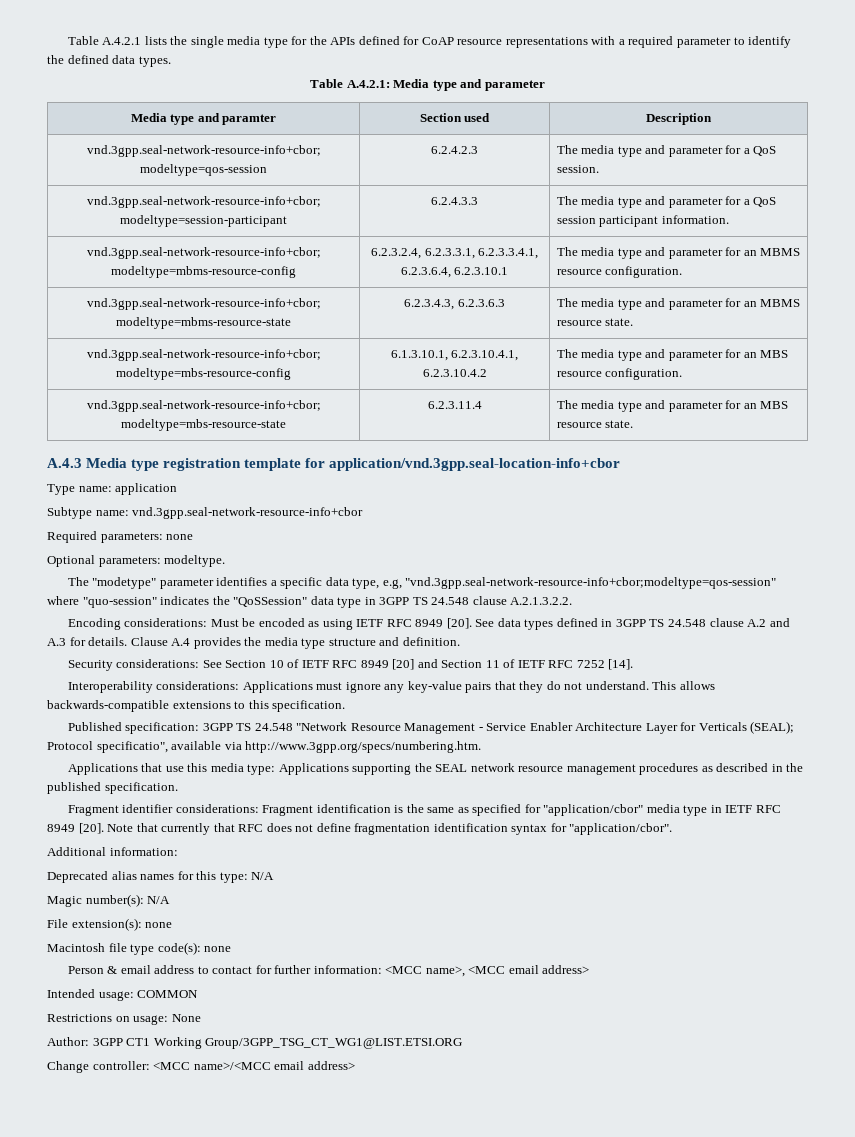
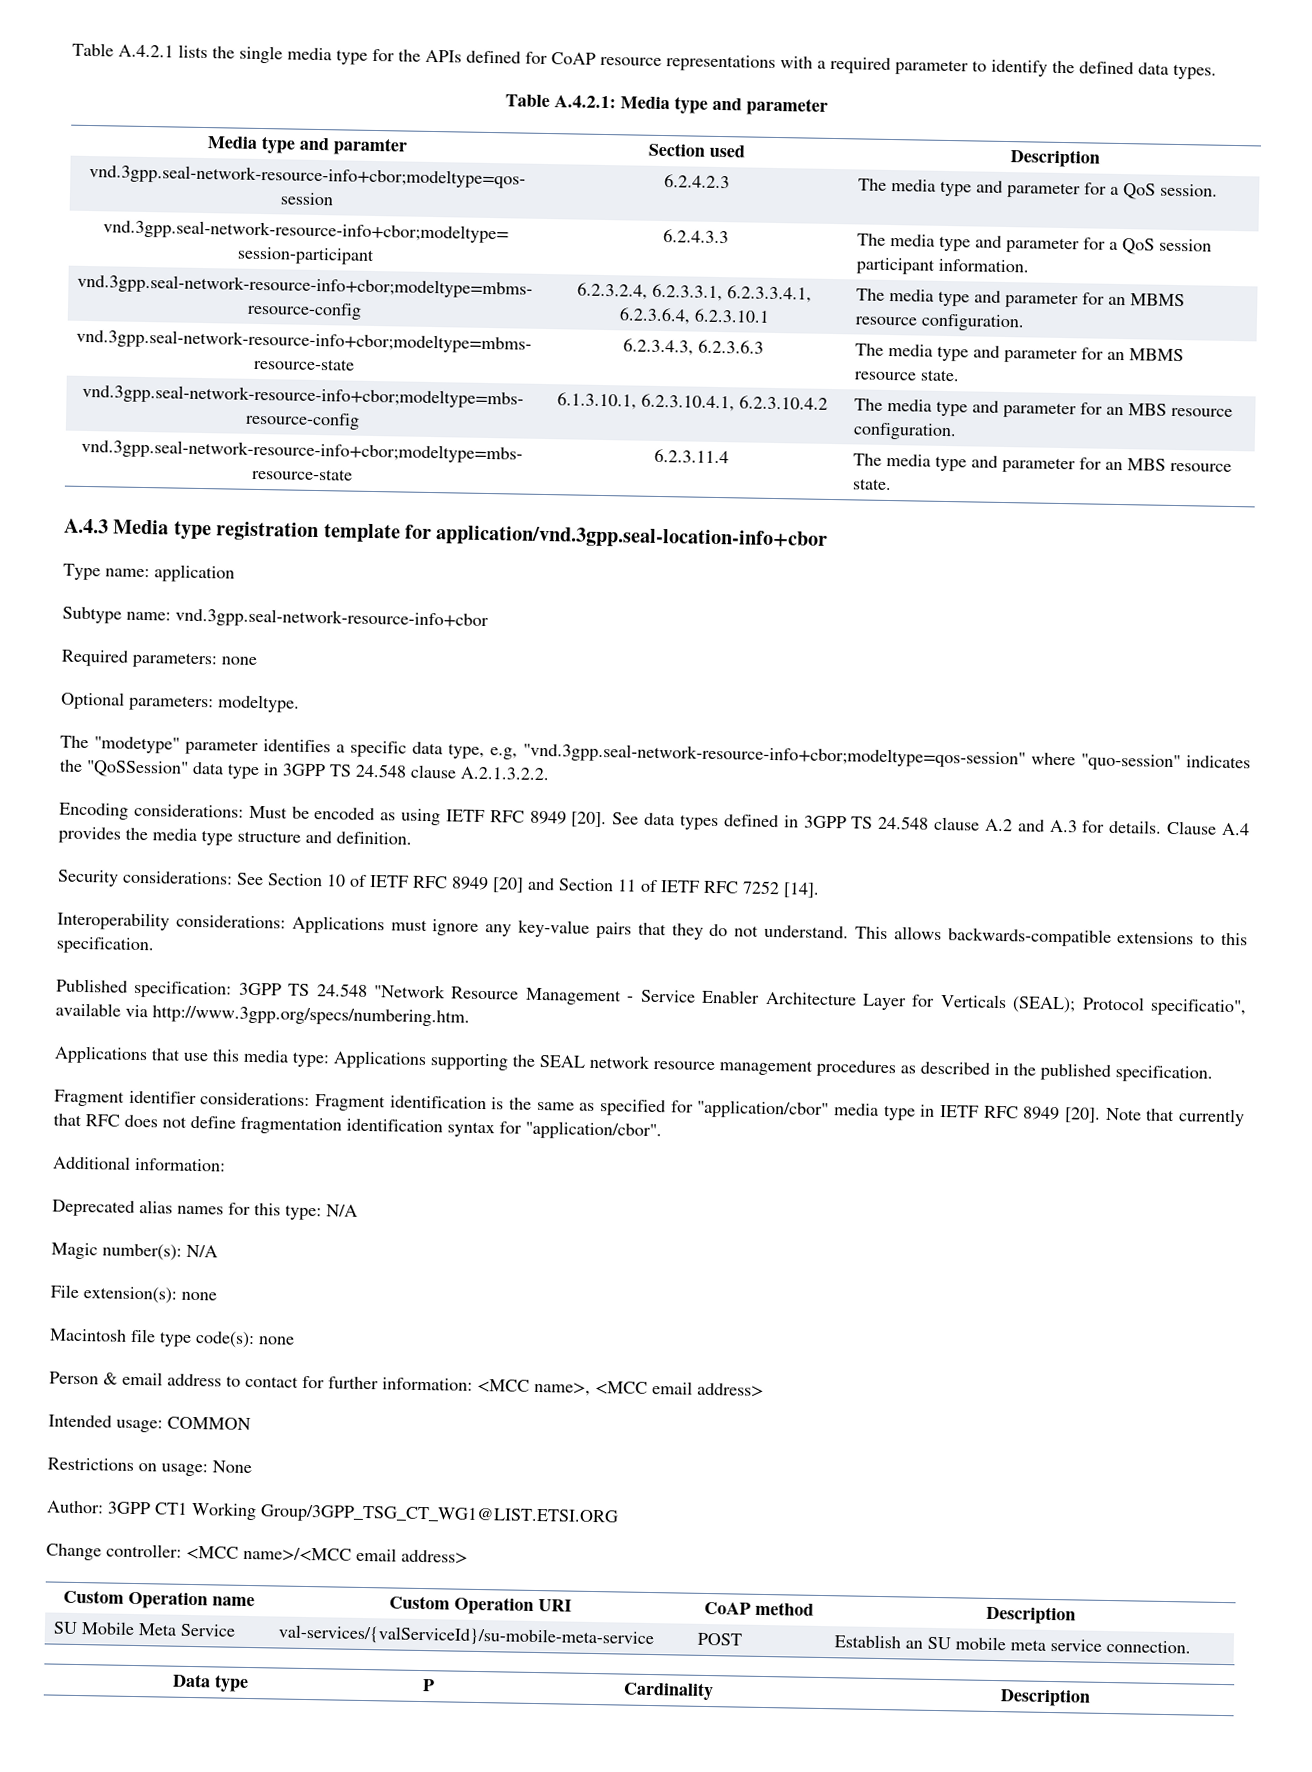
+ Custom Operation name | Custom Operation URI | CoAP method | Description
+ SU Mobile Meta Service | val-services/{valServiceId}/su-mobile-meta-service | POST | Establish an SU mobile meta service connection.
+ Data type | P | Cardinality | Description

